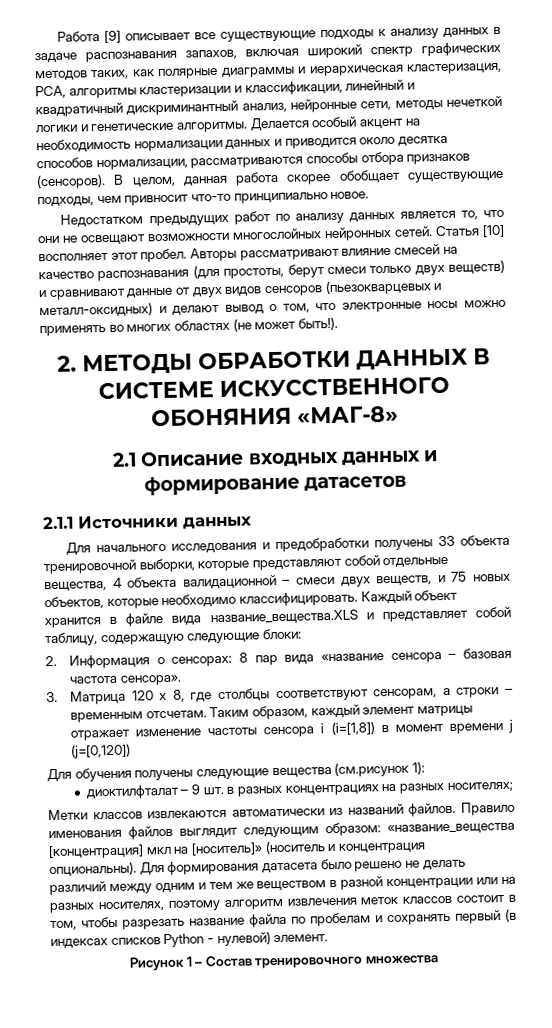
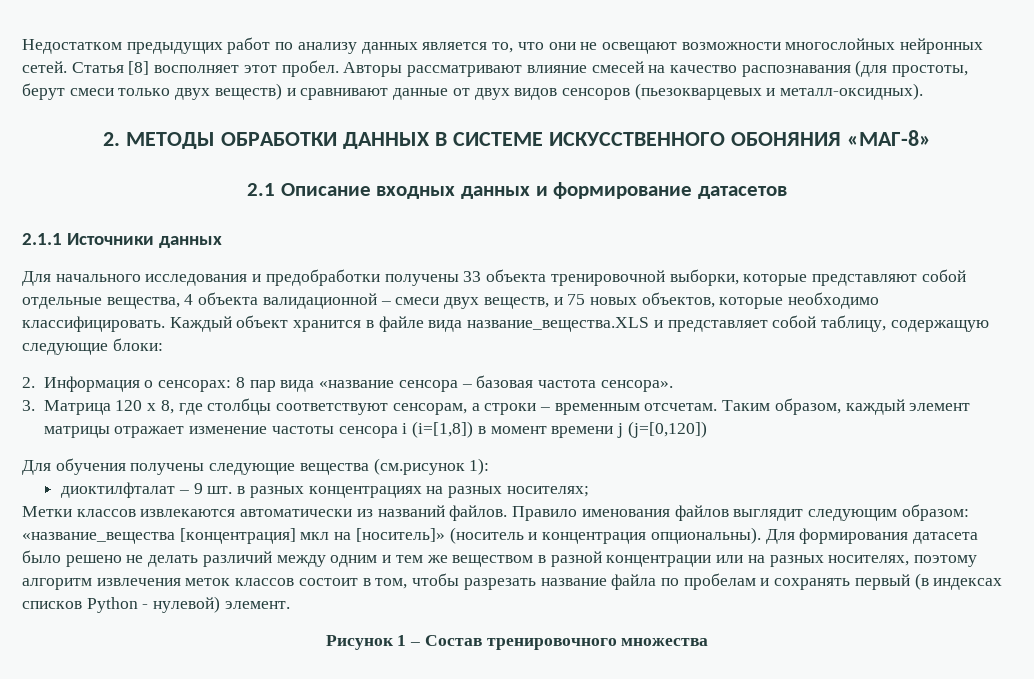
- Работа [9] описывает все существующие подходы к анализу данных в задаче распознавания запахов, включая широкий спектр графических методов таких, как полярные диаграммы и иерархическая кластеризация, PCA, алгоритмы кластеризации и классификации, линейный и квадратичный дискриминантный анализ, нейронные сети, методы нечеткой логики и генетические алгоритмы. Делается особый акцент на необходимость нормализации данных и приводится около десятка способов нормализации, рассматриваются способы отбора признаков (сенсоров). В целом, данная работа скорее обобщает существующие подходы, чем привносит что-то принципиально новое.
- Статья [10] восполняет этот пробел.
+ Статья [8] восполняет этот пробел.
- Авторы рассматривают влияние смесей на качество распознавания (для простоты, берут смеси только двух веществ) и сравнивают данные от двух видов сенсоров (пьезокварцевых и металл-оксидных) и делают вывод о том, что электронные носы можно применять во многих областях (не может быть!).
+ Авторы рассматривают влияние смесей на качество распознавания (для простоты, берут смеси только двух веществ) и сравнивают данные от двух видов сенсоров (пьезокварцевых и металл-оксидных).

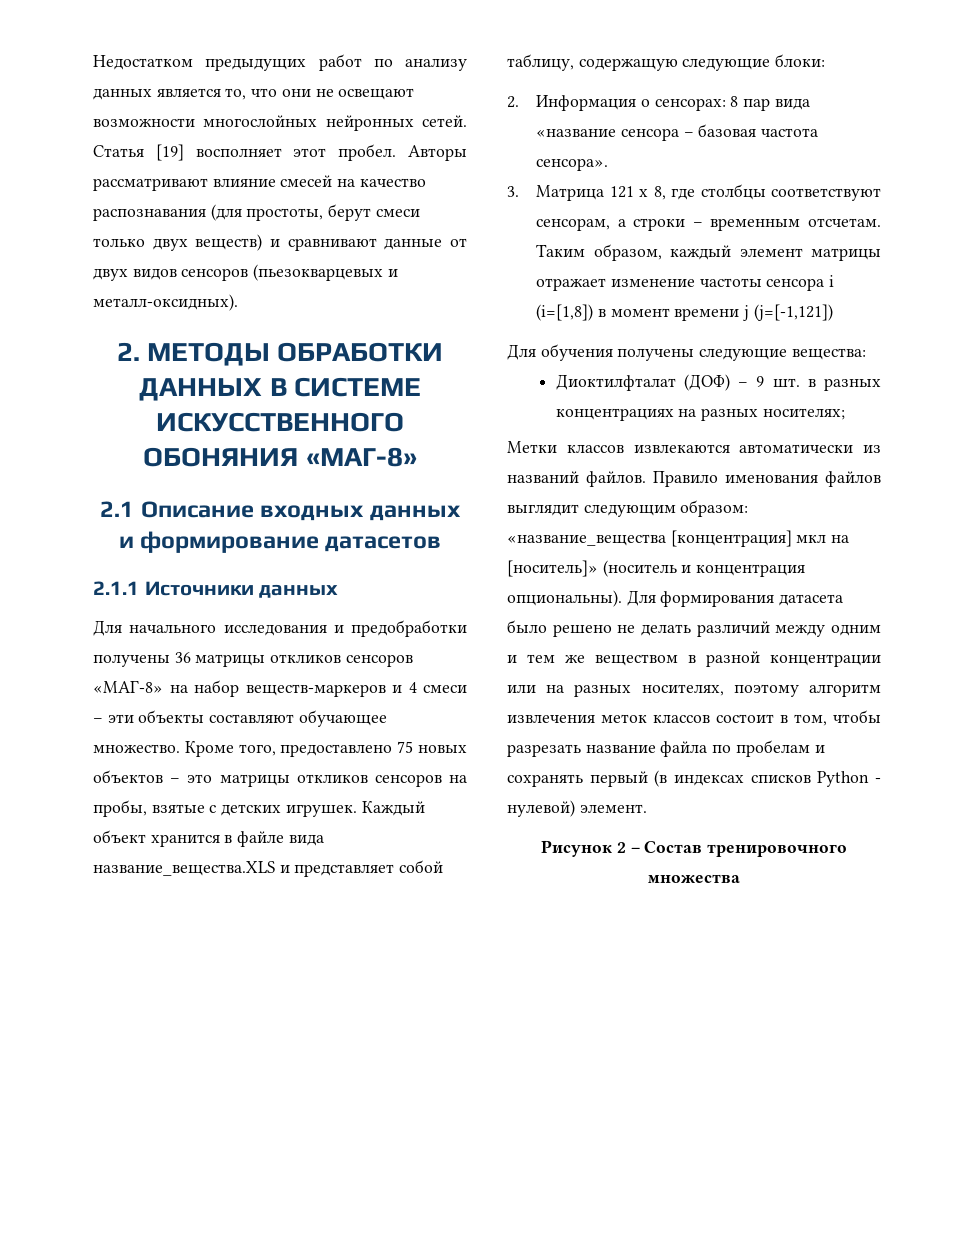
- Статья [8] восполняет этот пробел.
+ Статья [19] восполняет этот пробел.
- Для начального исследования и предобработки получены 33 объекта тренировочной выборки, которые представляют собой отдельные вещества, 4 объекта валидационной – смеси двух веществ, и 75 новых объектов, которые необходимо классифицировать.
+ Для начального исследования и предобработки получены 36 матрицы откликов сенсоров «МАГ-8» на набор веществ-маркеров и 4 смеси – эти объекты составляют обучающее множество. Кроме того, предоставлено 75 новых объектов – это матрицы откликов сенсоров на пробы, взятые с детских игрушек.
- 3. Матрица 120 х 8, где столбцы соответствуют сенсорам, а строки – временным отсчетам.
+ 3. Матрица 121 х 8, где столбцы соответствуют сенсорам, а строки – временным отсчетам.
- Таким образом, каждый элемент матрицы отражает изменение частоты сенсора i (i=[1,8]) в момент времени j (j=[0,120])
+ Таким образом, каждый элемент матрицы отражает изменение частоты сенсора i (i=[1,8]) в момент времени j (j=[-1,121])
- Для обучения получены следующие вещества (см.рисунок 1):
- диоктилфталат – 9 шт. в разных концентрациях на разных носителях;
+ Для обучения получены следующие вещества:
+ Диоктилфталат (ДОФ) – 9 шт. в разных концентрациях на разных носителях;
- Рисунок 1 – Состав тренировочного множества
+ Рисунок 2 – Состав тренировочного множества

